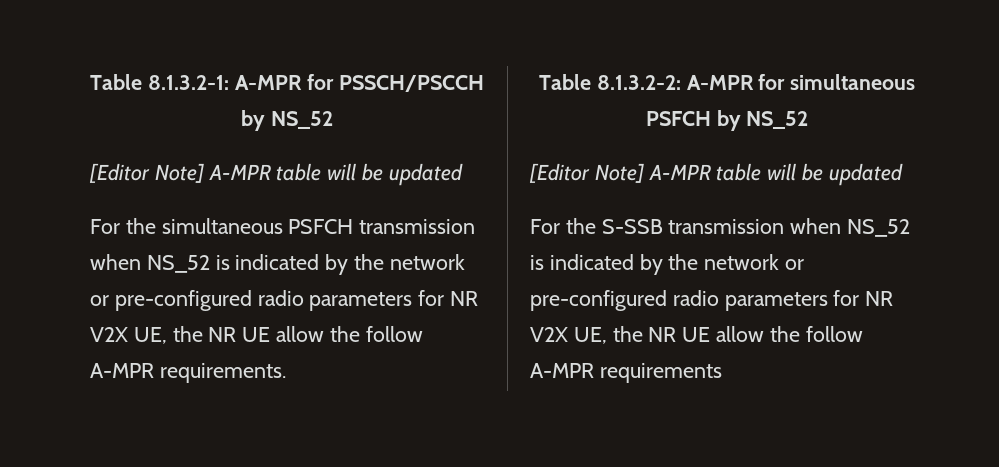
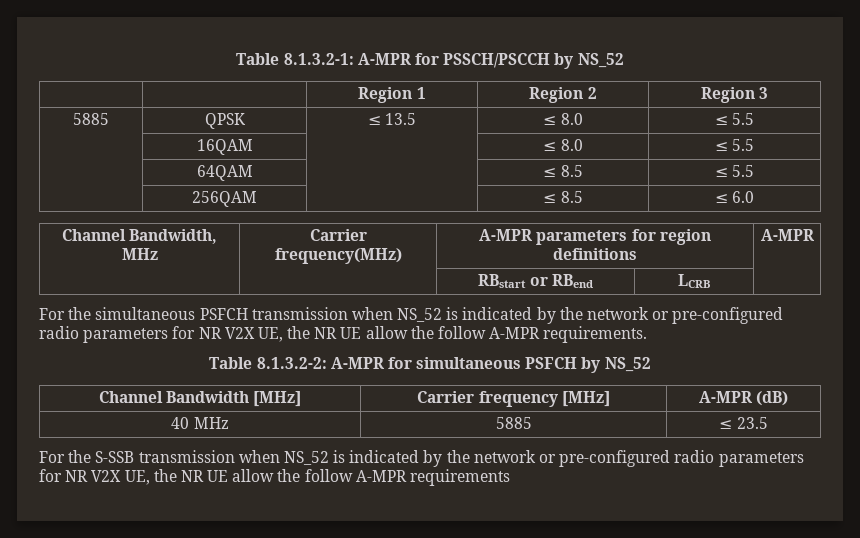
  Table 8.1.3.2-1: A-MPR for PSSCH/PSCCH by NS_52
- [Editor Note] A-MPR table will be updated
+ | | Region 1 | Region 2 | Region 3
+ 5885 | QPSK | ≤ 13.5 | ≤ 8.0 | ≤ 5.5
+ | 16QAM | | ≤ 8.0 | ≤ 5.5
+ | 64QAM | | ≤ 8.5 | ≤ 5.5
+ | 256QAM | | ≤ 8.5 | ≤ 6.0
+ Channel Bandwidth, MHz | Carrier frequency(MHz) | A-MPR parameters for region definitions | A-MPR
+ | | RBstart or RBend | LCRB |
  Table 8.1.3.2-2: A-MPR for simultaneous PSFCH by NS_52
- [Editor Note] A-MPR table will be updated
+ Channel Bandwidth [MHz] | Carrier frequency [MHz] | A-MPR (dB)
+ 40 MHz | 5885 | ≤ 23.5

